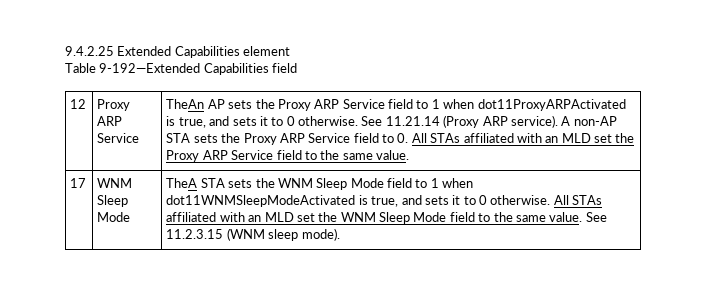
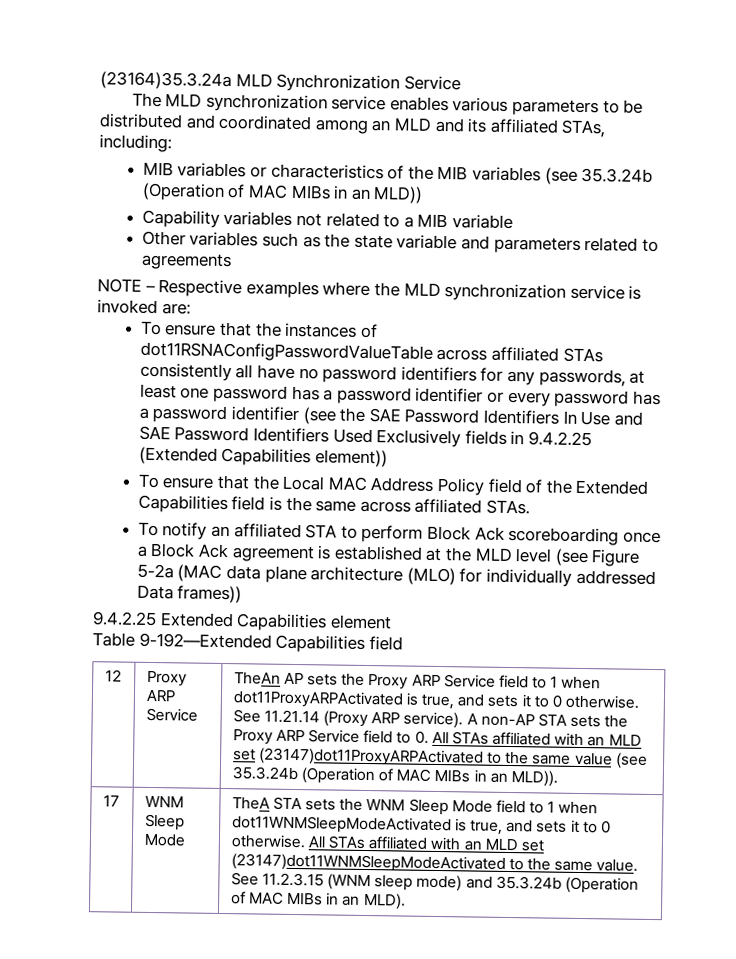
+ (23164)35.3.24a MLD Synchronization Service
+ The MLD synchronization service enables various parameters to be distributed and coordinated among an MLD and its affiliated STAs, including:
+ MIB variables or characteristics of the MIB variables (see 35.3.24b (Operation of MAC MIBs in an MLD))
+ Capability variables not related to a MIB variable
+ Other variables such as the state variable and parameters related to agreements
+ NOTE – Respective examples where the MLD synchronization service is invoked are:
+ To ensure that the instances of dot11RSNAConfigPasswordValueTable across affiliated STAs consistently all have no password identifiers for any passwords, at least one password has a password identifier or every password has a password identifier (see the SAE Password Identifiers In Use and SAE Password Identifiers Used Exclusively fields in 9.4.2.25 (Extended Capabilities element))
+ To ensure that the Local MAC Address Policy field of the Extended Capabilities field is the same across affiliated STAs.
+ To notify an affiliated STA to perform Block Ack scoreboarding once a Block Ack agreement is established at the MLD level (see Figure 5-2a (MAC data plane architecture (MLO) for individually addressed Data frames))
- A non-AP STA sets the Proxy ARP Service field to 0. All STAs affiliated with an MLD set the Proxy ARP Service field to the same value.
+ A non-AP STA sets the Proxy ARP Service field to 0. All STAs affiliated with an MLD set (23147)dot11ProxyARPActivated to the same value (see 35.3.24b (Operation of MAC MIBs in an MLD)).
- All STAs affiliated with an MLD set the WNM Sleep Mode field to the same value.
+ All STAs affiliated with an MLD set (23147)dot11WNMSleepModeActivated to the same value.
- See 11.2.3.15 (WNM sleep mode).
+ See 11.2.3.15 (WNM sleep mode) and 35.3.24b (Operation of MAC MIBs in an MLD).

